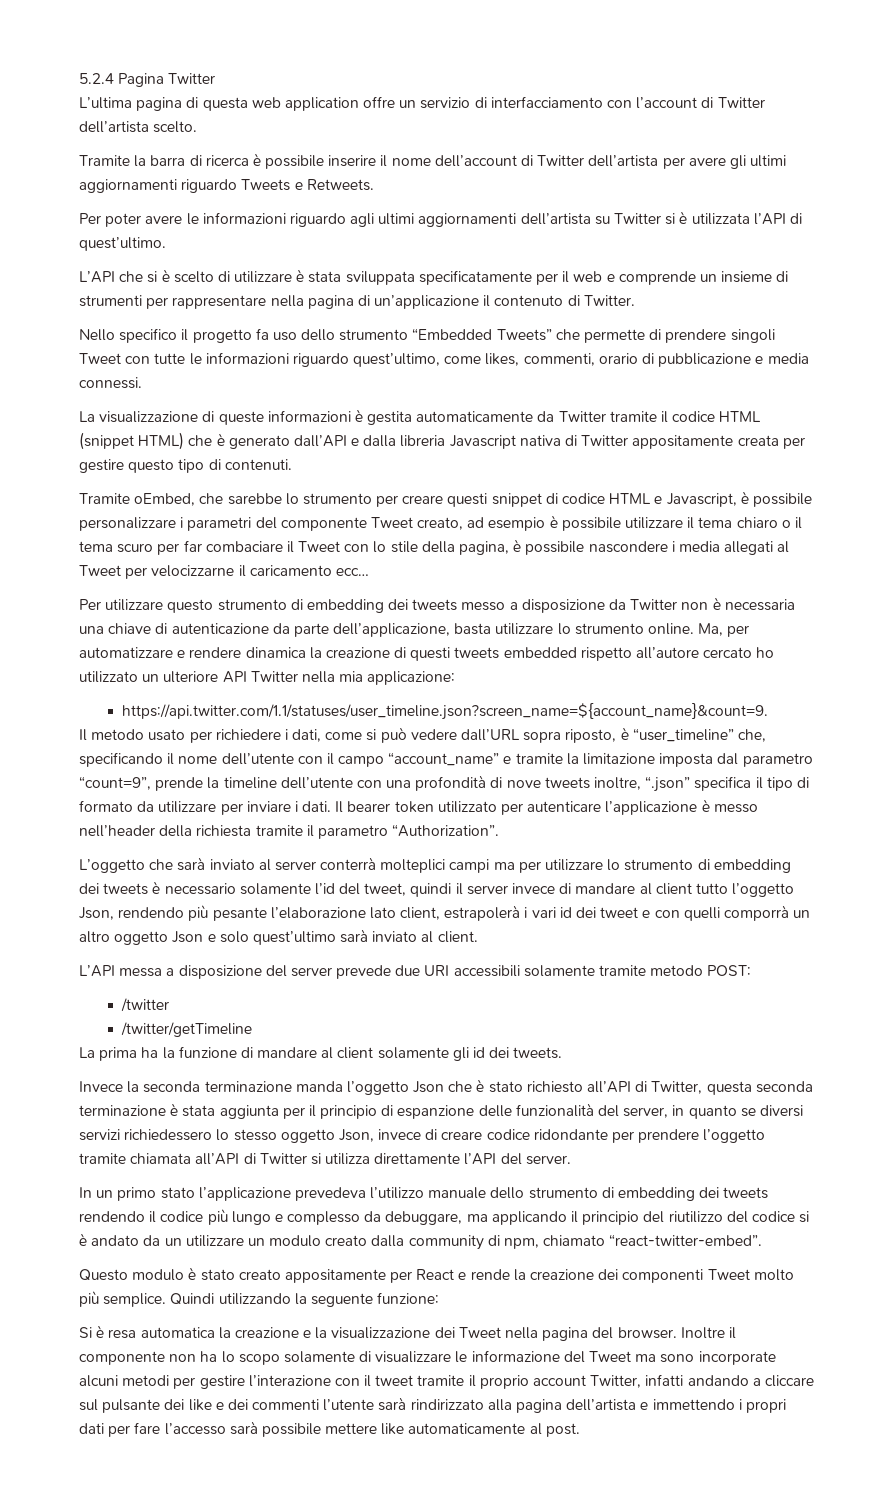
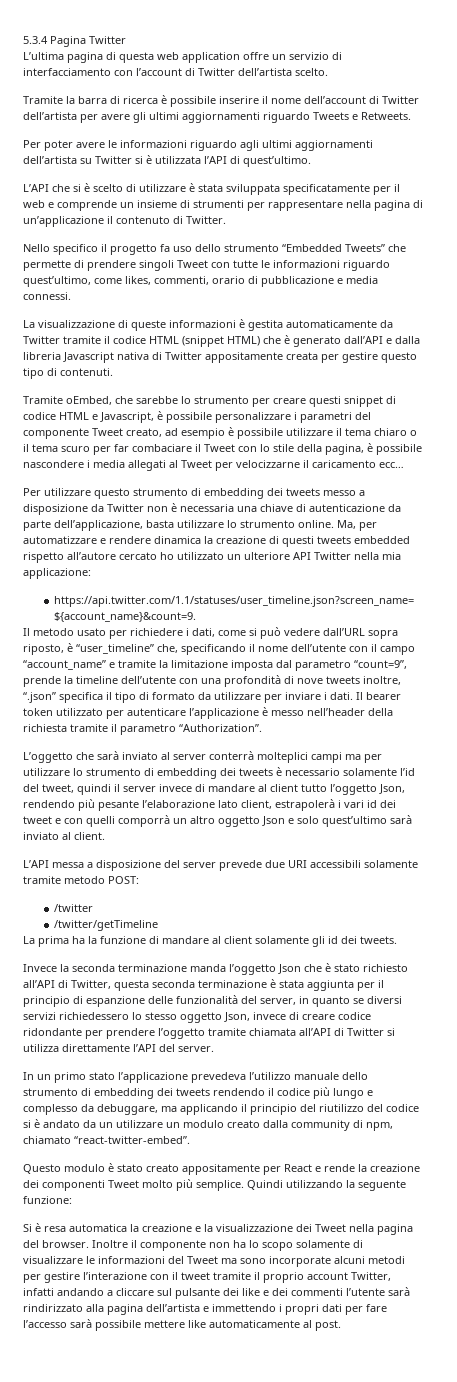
- 5.2.4 Pagina Twitter
+ 5.3.4 Pagina Twitter
- Inoltre il componente non ha lo scopo solamente di visualizzare le informazione del Tweet ma sono incorporate alcuni metodi per gestire l’interazione con il tweet tramite il proprio account Twitter, infatti andando a cliccare sul pulsante dei like e dei commenti l’utente sarà rindirizzato alla pagina dell’artista e immettendo i propri dati per fare l’accesso sarà possibile mettere like automaticamente al post.
+ Inoltre il componente non ha lo scopo solamente di visualizzare le informazioni del Tweet ma sono incorporate alcuni metodi per gestire l’interazione con il tweet tramite il proprio account Twitter, infatti andando a cliccare sul pulsante dei like e dei commenti l’utente sarà rindirizzato alla pagina dell’artista e immettendo i propri dati per fare l’accesso sarà possibile mettere like automaticamente al post.

